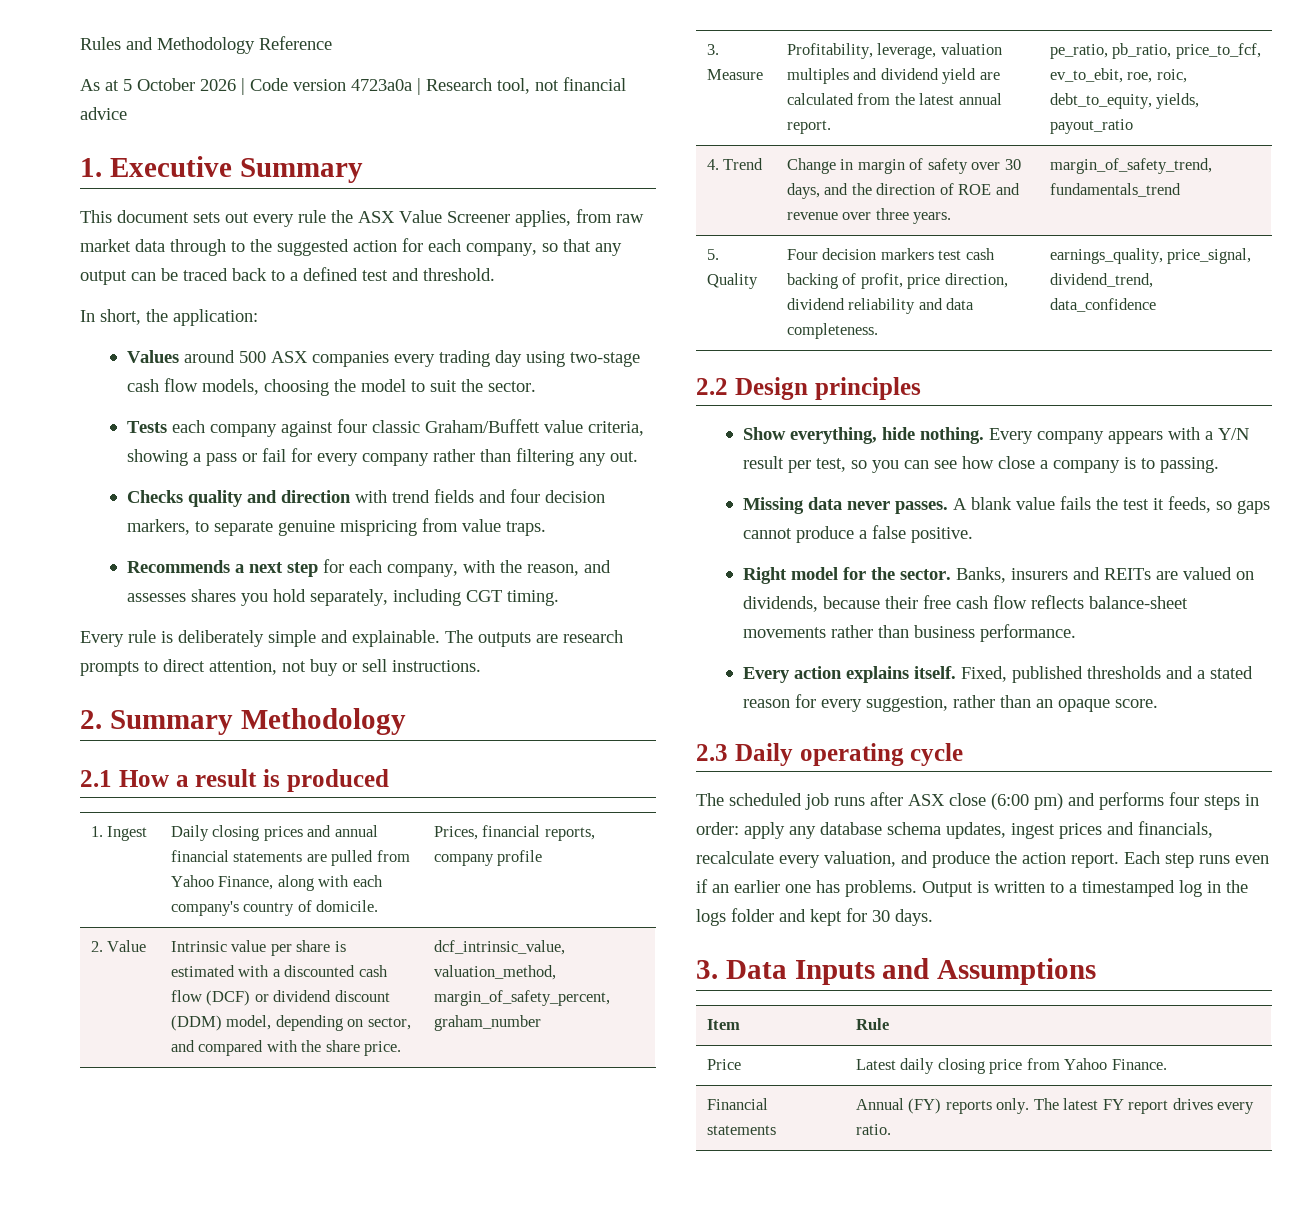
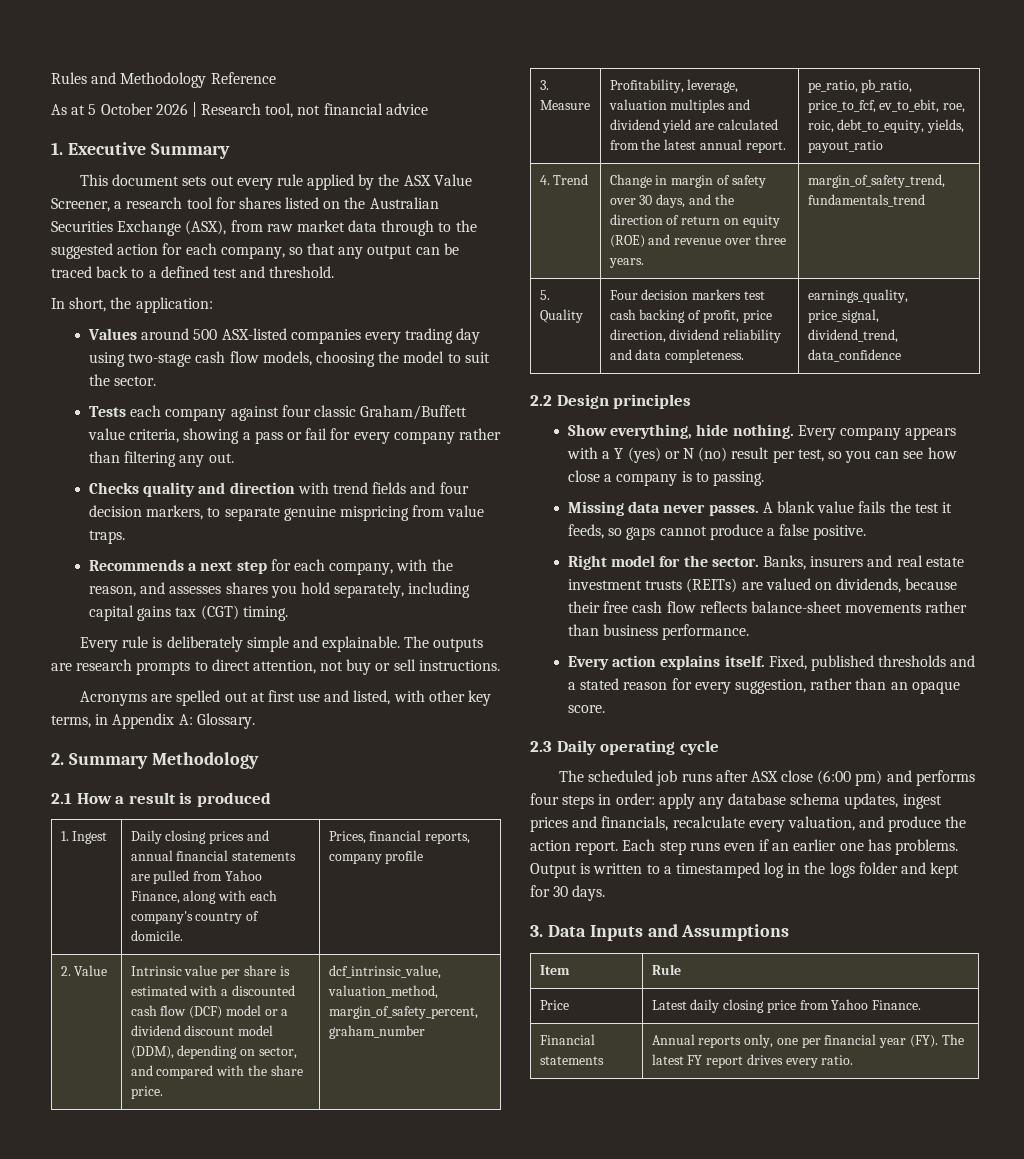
- As at 5 October 2026 | Code version 4723a0a | Research tool, not financial advice
+ As at 5 October 2026 | Research tool, not financial advice
- This document sets out every rule the ASX Value Screener applies, from raw market data through to the suggested action for each company, so that any output can be traced back to a defined test and threshold.
+ This document sets out every rule applied by the ASX Value Screener, a research tool for shares listed on the Australian Securities Exchange (ASX), from raw market data through to the suggested action for each company, so that any output can be traced back to a defined test and threshold.
- Values around 500 ASX companies every trading day using two-stage cash flow models, choosing the model to suit the sector.
+ Values around 500 ASX-listed companies every trading day using two-stage cash flow models, choosing the model to suit the sector.
- Recommends a next step for each company, with the reason, and assesses shares you hold separately, including CGT timing.
+ Recommends a next step for each company, with the reason, and assesses shares you hold separately, including capital gains tax (CGT) timing.
+ Acronyms are spelled out at first use and listed, with other key terms, in Appendix A: Glossary.
- 2. Value | Intrinsic value per share is estimated with a discounted cash flow (DCF) or dividend discount (DDM) model, depending on sector, and compared with the share price. | dcf_intrinsic_value, valuation_method, margin_of_safety_percent, graham_number
+ 2. Value | Intrinsic value per share is estimated with a discounted cash flow (DCF) model or a dividend discount model (DDM), depending on sector, and compared with the share price. | dcf_intrinsic_value, valuation_method, margin_of_safety_percent, graham_number
- 4. Trend | Change in margin of safety over 30 days, and the direction of ROE and revenue over three years. | margin_of_safety_trend, fundamentals_trend
+ 4. Trend | Change in margin of safety over 30 days, and the direction of return on equity (ROE) and revenue over three years. | margin_of_safety_trend, fundamentals_trend
- Every company appears with a Y/N result per test, so you can see how close a company is to passing.
+ Every company appears with a Y (yes) or N (no) result per test, so you can see how close a company is to passing.
- Banks, insurers and REITs are valued on dividends, because their free cash flow reflects balance-sheet movements rather than business performance.
+ Banks, insurers and real estate investment trusts (REITs) are valued on dividends, because their free cash flow reflects balance-sheet movements rather than business performance.
- Financial statements | Annual (FY) reports only. The latest FY report drives every ratio.
+ Financial statements | Annual reports only, one per financial year (FY). The latest FY report drives every ratio.

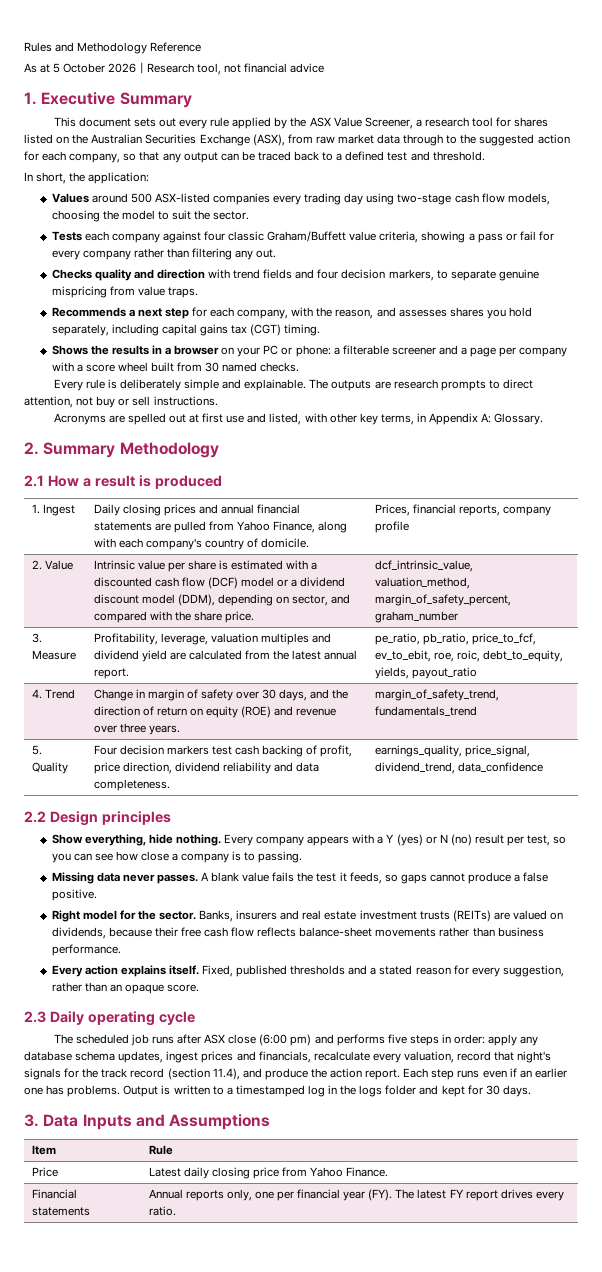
+ Shows the results in a browser on your PC or phone: a filterable screener and a page per company with a score wheel built from 30 named checks.
- The scheduled job runs after ASX close (6:00 pm) and performs four steps in order: apply any database schema updates, ingest prices and financials, recalculate every valuation, and produce the action report.
+ The scheduled job runs after ASX close (6:00 pm) and performs five steps in order: apply any database schema updates, ingest prices and financials, recalculate every valuation, record that night's signals for the track record (section 11.4), and produce the action report.

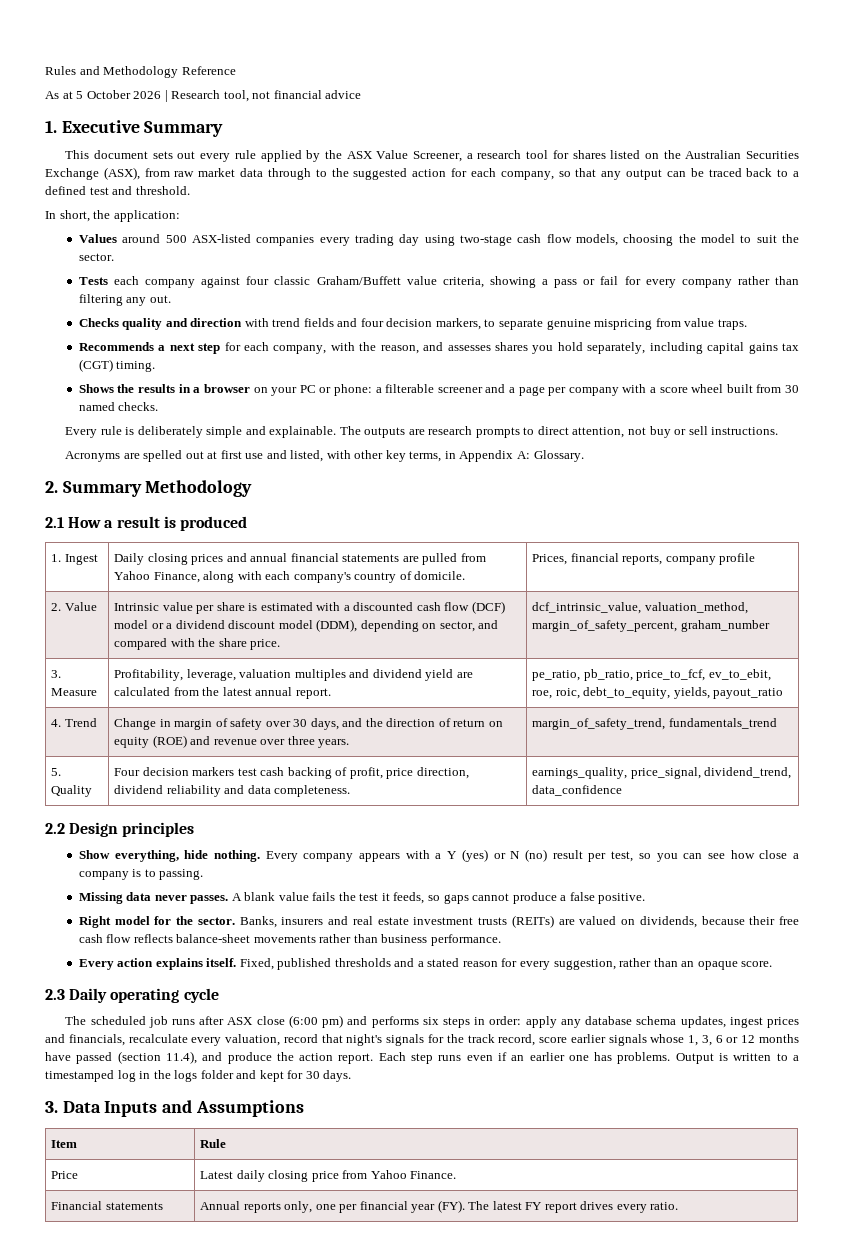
- The scheduled job runs after ASX close (6:00 pm) and performs five steps in order: apply any database schema updates, ingest prices and financials, recalculate every valuation, record that night's signals for the track record (section 11.4), and produce the action report.
+ The scheduled job runs after ASX close (6:00 pm) and performs six steps in order: apply any database schema updates, ingest prices and financials, recalculate every valuation, record that night's signals for the track record, score earlier signals whose 1, 3, 6 or 12 months have passed (section 11.4), and produce the action report.

